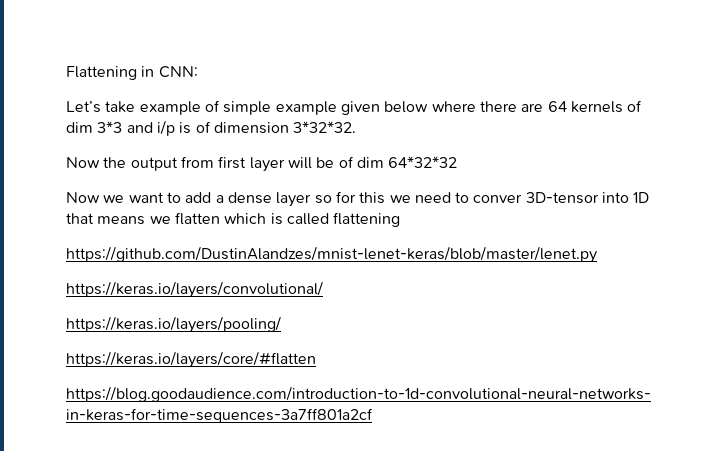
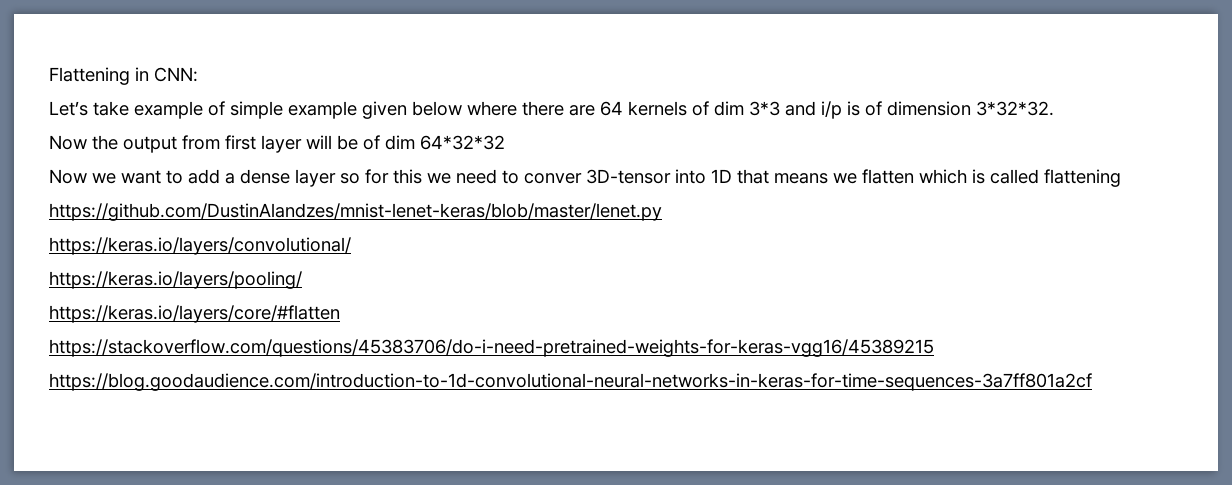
+ https://stackoverflow.com/questions/45383706/do-i-need-pretrained-weights-for-keras-vgg16/45389215

